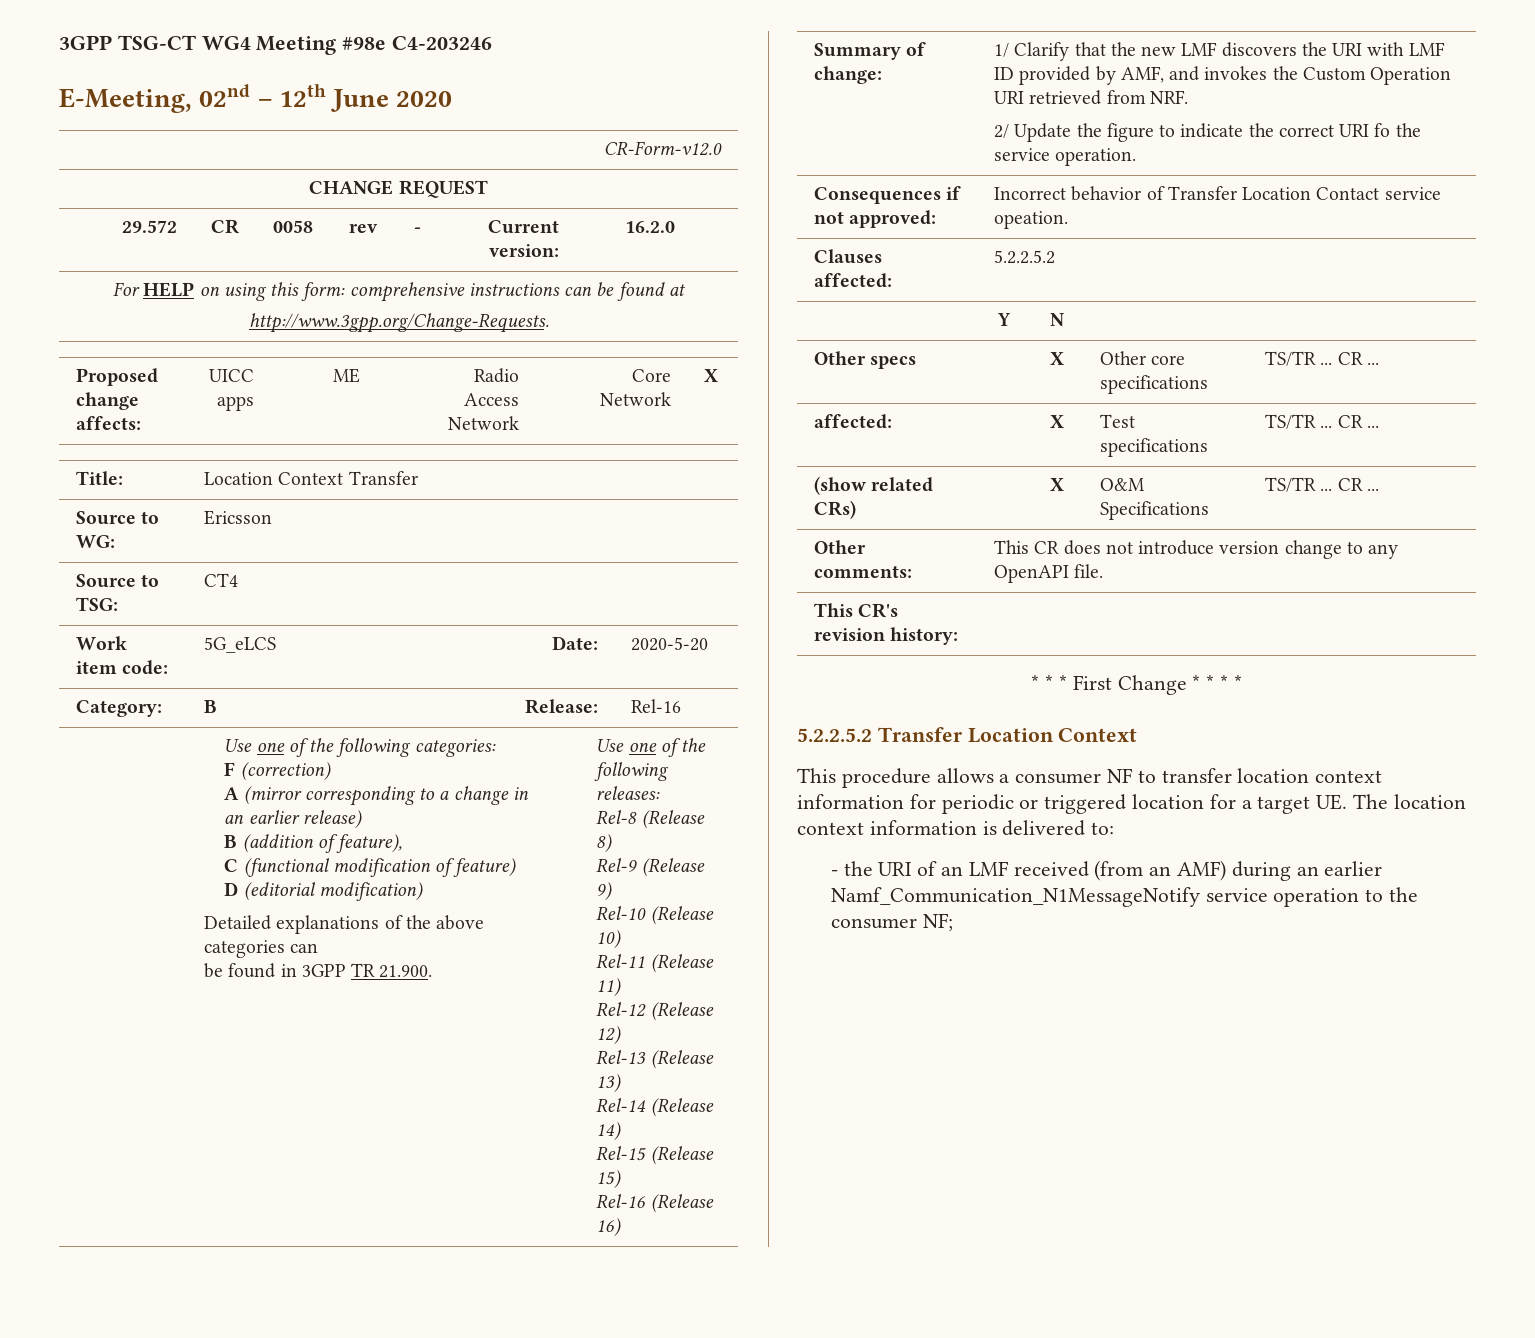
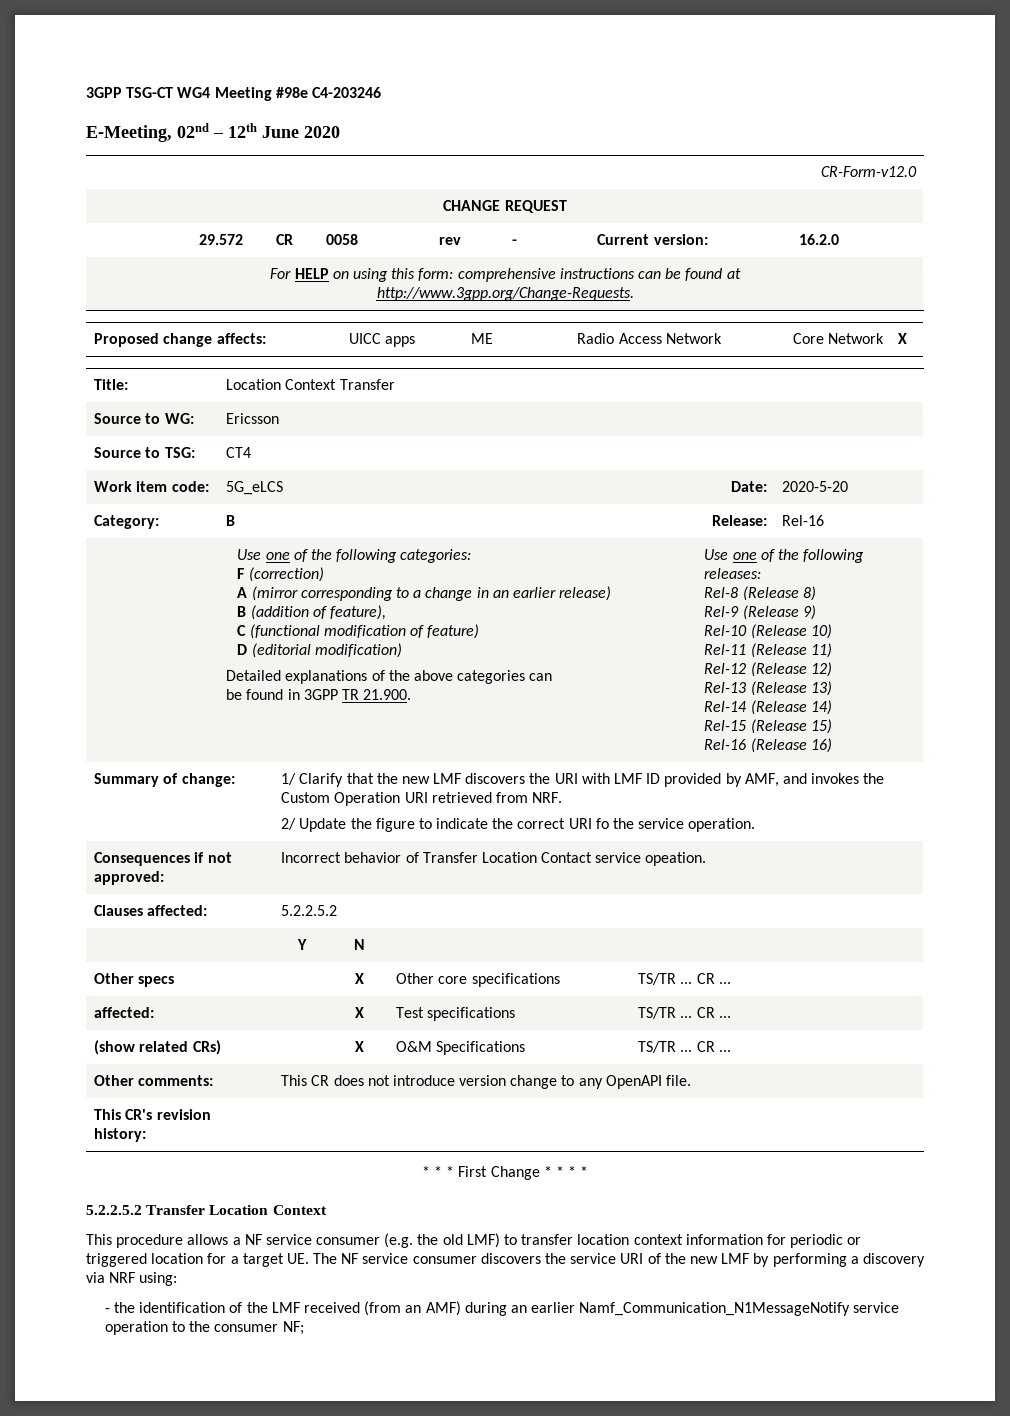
- This procedure allows a consumer NF to transfer location context information for periodic or triggered location for a target UE. The location context information is delivered to:
+ This procedure allows a NF service consumer (e.g. the old LMF) to transfer location context information for periodic or triggered location for a target UE. The NF service consumer discovers the service URI of the new LMF by performing a discovery via NRF using:
- - the URI of an LMF received (from an AMF) during an earlier Namf_Communication_N1MessageNotify service operation to the consumer NF;
+ - the identification of the LMF received (from an AMF) during an earlier Namf_Communication_N1MessageNotify service operation to the consumer NF;

